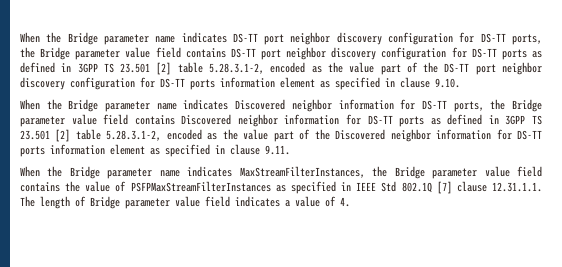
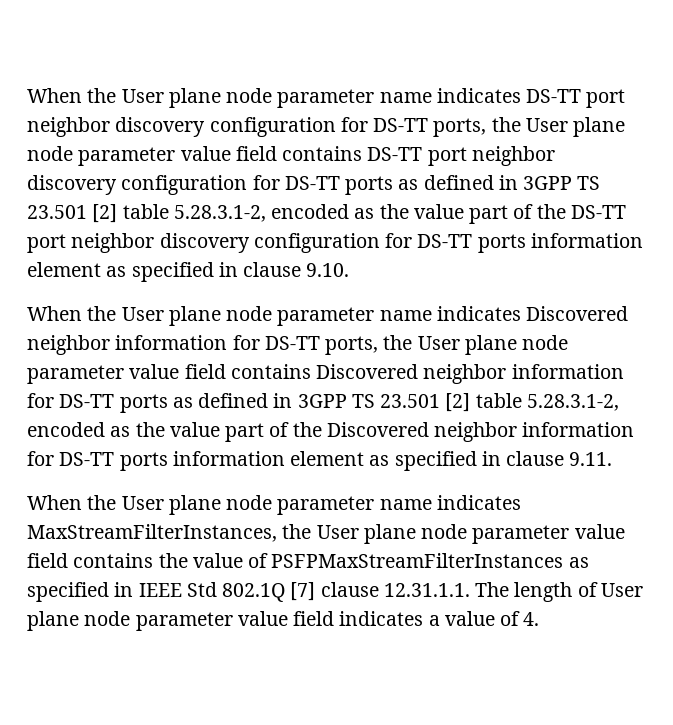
- When the Bridge parameter name indicates DS-TT port neighbor discovery configuration for DS-TT ports, the Bridge parameter value field contains DS-TT port neighbor discovery configuration for DS-TT ports as defined in 3GPP TS 23.501 [2] table 5.28.3.1-2, encoded as the value part of the DS-TT port neighbor discovery configuration for DS-TT ports information element as specified in clause 9.10.
+ When the User plane node parameter name indicates DS-TT port neighbor discovery configuration for DS-TT ports, the User plane node parameter value field contains DS-TT port neighbor discovery configuration for DS-TT ports as defined in 3GPP TS 23.501 [2] table 5.28.3.1-2, encoded as the value part of the DS-TT port neighbor discovery configuration for DS-TT ports information element as specified in clause 9.10.
- When the Bridge parameter name indicates Discovered neighbor information for DS-TT ports, the Bridge parameter value field contains Discovered neighbor information for DS-TT ports as defined in 3GPP TS 23.501 [2] table 5.28.3.1-2, encoded as the value part of the Discovered neighbor information for DS-TT ports information element as specified in clause 9.11.
+ When the User plane node parameter name indicates Discovered neighbor information for DS-TT ports, the User plane node parameter value field contains Discovered neighbor information for DS-TT ports as defined in 3GPP TS 23.501 [2] table 5.28.3.1-2, encoded as the value part of the Discovered neighbor information for DS-TT ports information element as specified in clause 9.11.
- When the Bridge parameter name indicates MaxStreamFilterInstances, the Bridge parameter value field contains the value of PSFPMaxStreamFilterInstances as specified in IEEE Std 802.1Q [7] clause 12.31.1.1. The length of Bridge parameter value field indicates a value of 4.
+ When the User plane node parameter name indicates MaxStreamFilterInstances, the User plane node parameter value field contains the value of PSFPMaxStreamFilterInstances as specified in IEEE Std 802.1Q [7] clause 12.31.1.1. The length of User plane node parameter value field indicates a value of 4.

